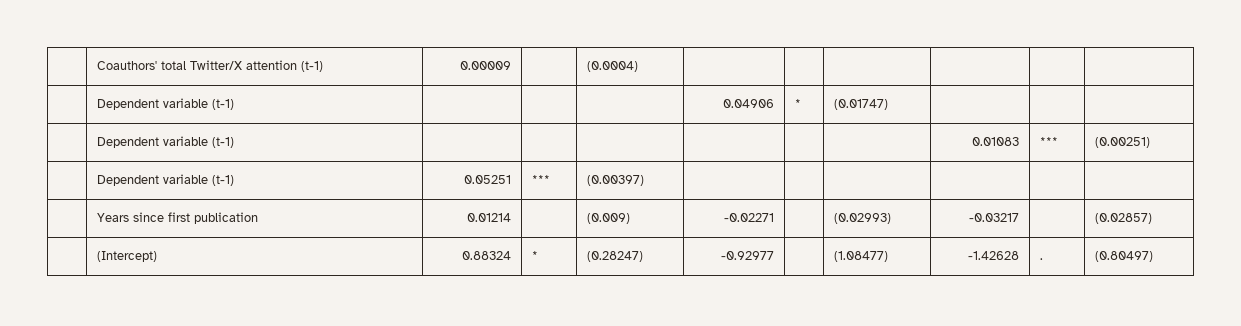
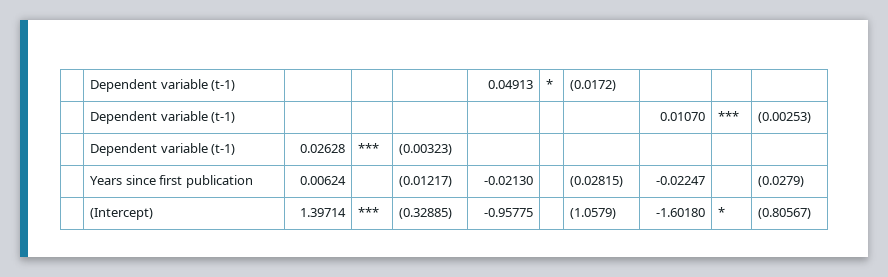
- | Coauthors' total Twitter/X attention (t-1) | 0.00009 | | (0.0004) | | | | | |
- | Dependent variable (t-1) | | | | 0.04906 | * | (0.01747) | | |
+ | Dependent variable (t-1) | | | | 0.04913 | * | (0.0172) | | |
- | Dependent variable (t-1) | | | | | | | 0.01083 | *** | (0.00251)
- | Dependent variable (t-1) | 0.05251 | *** | (0.00397) | | | | | |
+ | Dependent variable (t-1) | | | | | | | 0.01070 | *** | (0.00253)
+ | Dependent variable (t-1) | 0.02628 | *** | (0.00323) | | | | | |
- | Years since first publication | 0.01214 | | (0.009) | -0.02271 | | (0.02993) | -0.03217 | | (0.02857)
- | (Intercept) | 0.88324 | * | (0.28247) | -0.92977 | | (1.08477) | -1.42628 | . | (0.80497)
+ | Years since first publication | 0.00624 | | (0.01217) | -0.02130 | | (0.02815) | -0.02247 | | (0.0279)
+ | (Intercept) | 1.39714 | *** | (0.32885) | -0.95775 | | (1.0579) | -1.60180 | * | (0.80567)

